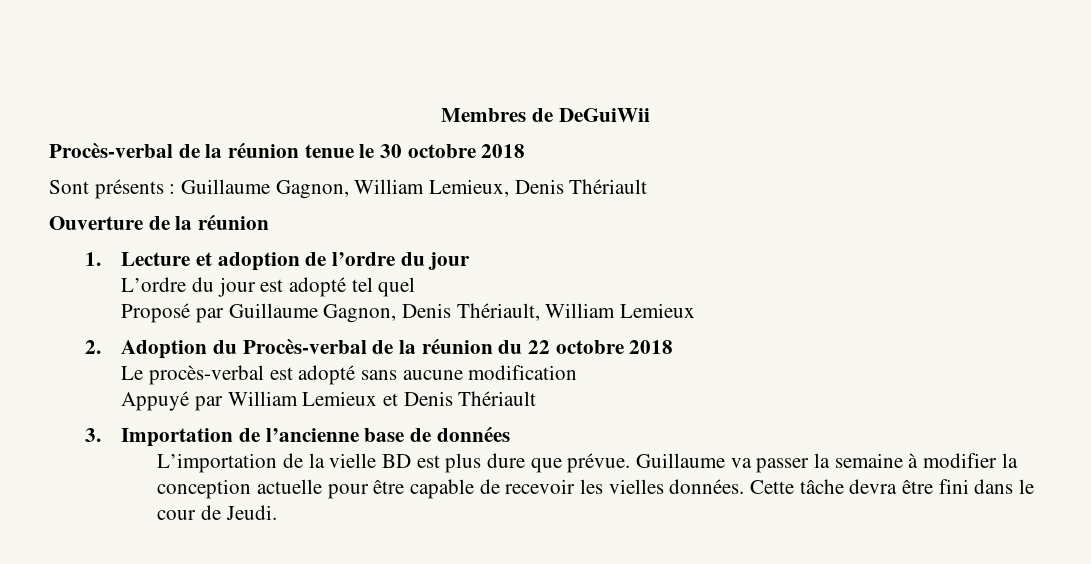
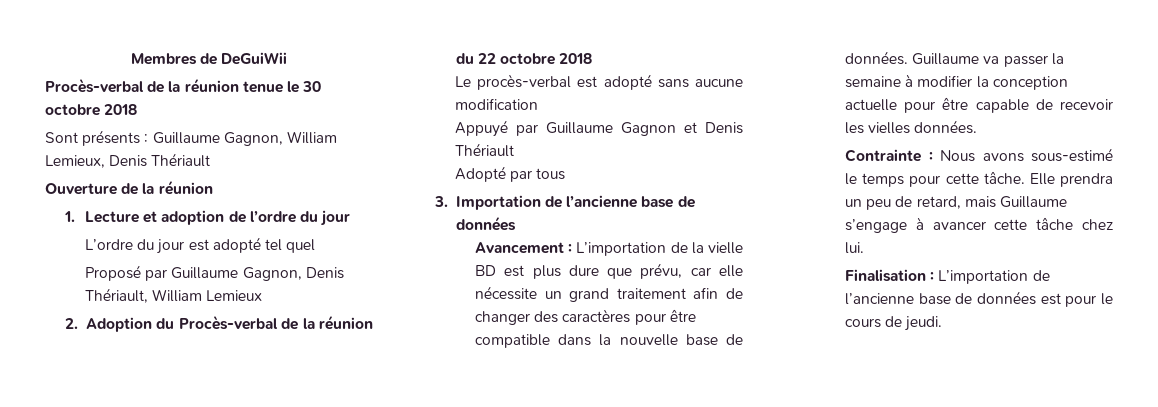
- Appuyé par William Lemieux et Denis Thériault
+ Appuyé par Guillaume Gagnon et Denis Thériault
+ Adopté par tous
- L’importation de la vielle BD est plus dure que prévue.
+ Avancement : L’importation de la vielle BD est plus dure que prévu, car elle nécessite un grand traitement afin de changer des caractères pour être compatible dans la nouvelle base de données.
- Guillaume va passer la semaine à modifier la conception actuelle pour être capable de recevoir les vielles données. Cette tâche devra être fini dans le cour de Jeudi.
+ Guillaume va passer la semaine à modifier la conception actuelle pour être capable de recevoir les vielles données.
+ Contrainte : Nous avons sous-estimé le temps pour cette tâche. Elle prendra un peu de retard, mais Guillaume s’engage à avancer cette tâche chez lui.
+ Finalisation : L’importation de l’ancienne base de données est pour le cours de jeudi.

